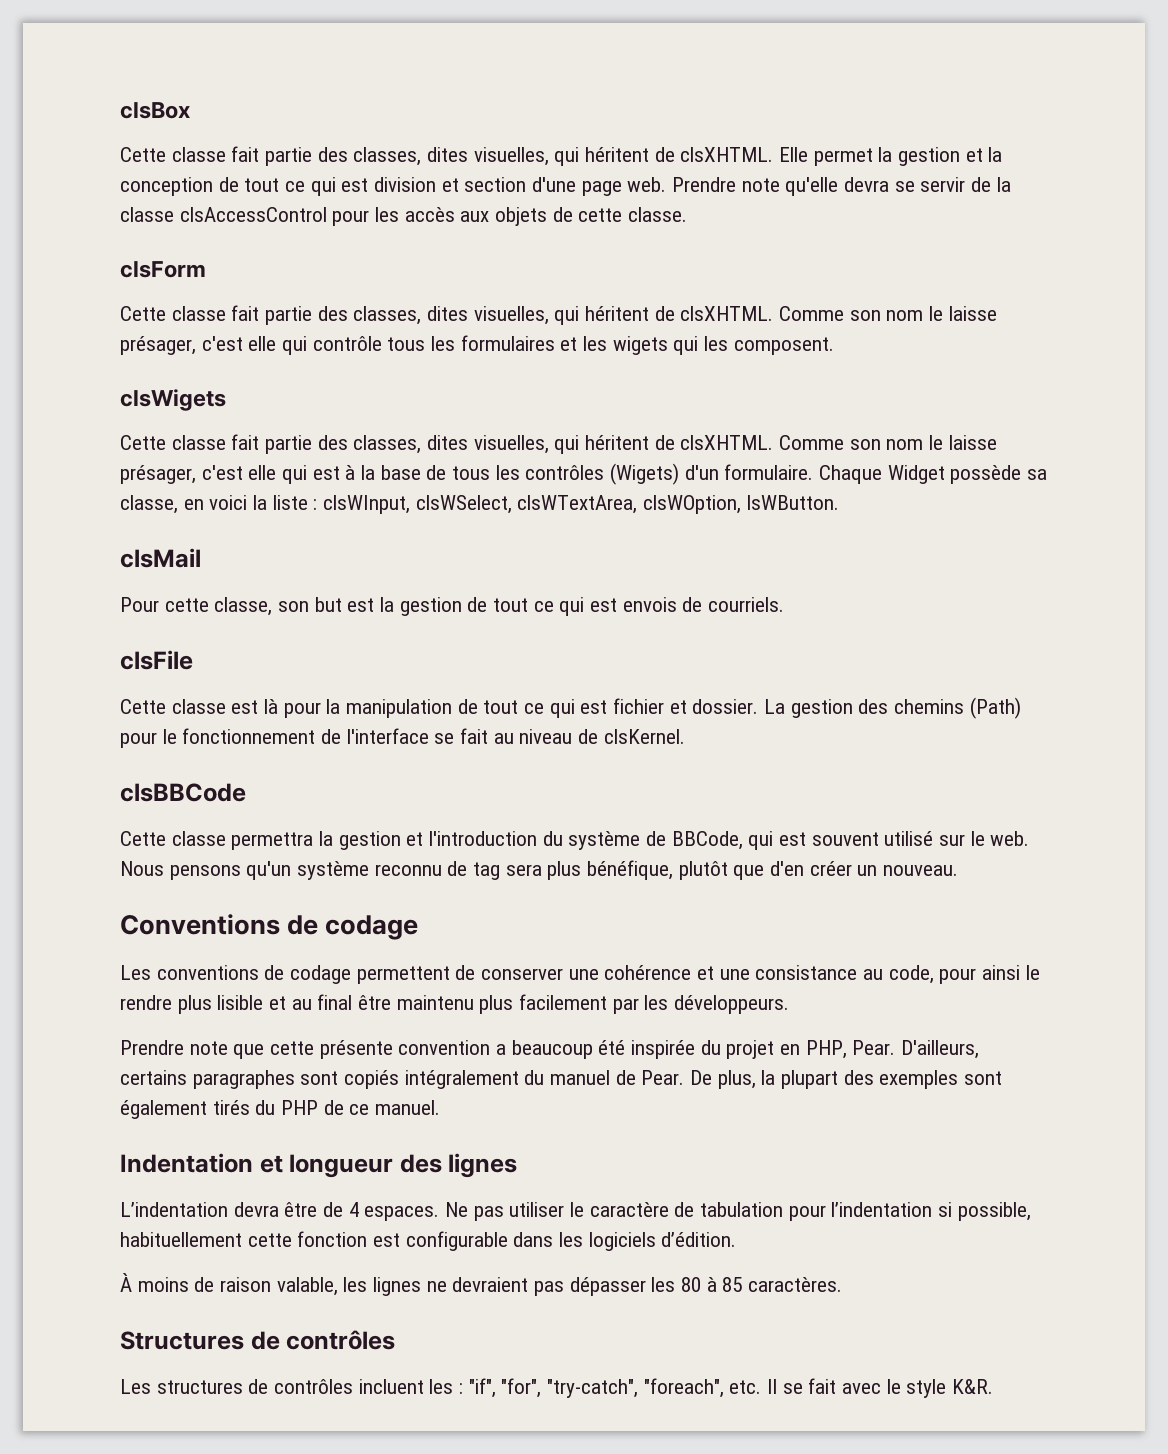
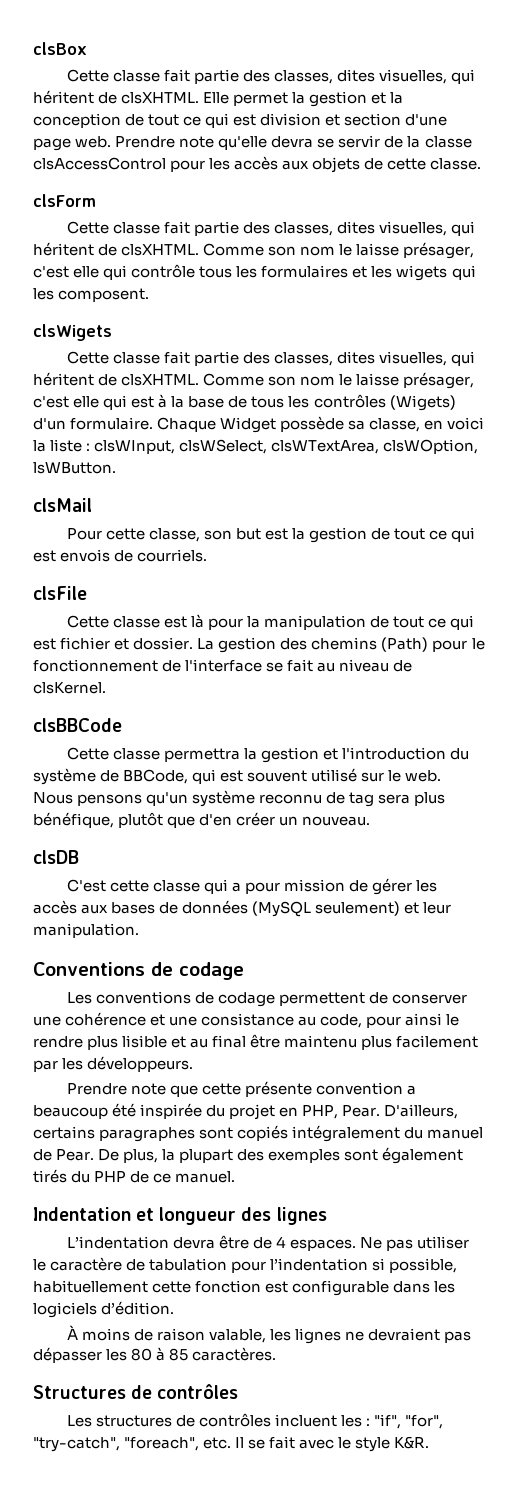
+ clsDB
+ C'est cette classe qui a pour mission de gérer les accès aux bases de données (MySQL seulement) et leur manipulation.

